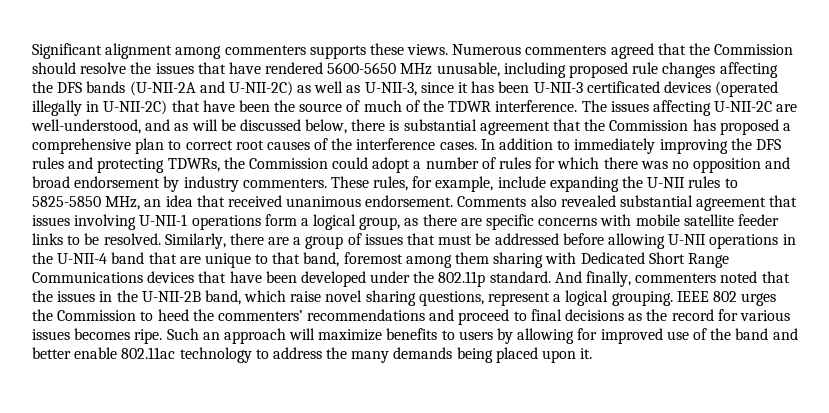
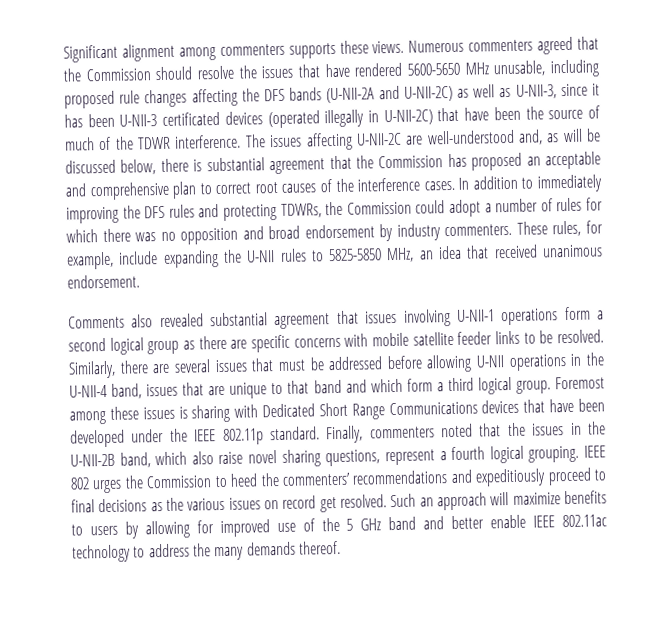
- The issues affecting U-NII-2C are well-understood, and as will be discussed below, there is substantial agreement that the Commission has proposed a comprehensive plan to correct root causes of the interference cases.
+ The issues affecting U-NII-2C are well-understood and, as will be discussed below, there is substantial agreement that the Commission has proposed an acceptable and comprehensive plan to correct root causes of the interference cases.
- These rules, for example, include expanding the U-NII rules to 5825-5850 MHz, an idea that received unanimous endorsement. Comments also revealed substantial agreement that issues involving U-NII-1 operations form a logical group, as there are specific concerns with mobile satellite feeder links to be resolved.
+ These rules, for example, include expanding the U-NII rules to 5825-5850 MHz, an idea that received unanimous endorsement.
+ Comments also revealed substantial agreement that issues involving U-NII-1 operations form a second logical group as there are specific concerns with mobile satellite feeder links to be resolved.
- Similarly, there are a group of issues that must be addressed before allowing U-NII operations in the U-NII-4 band that are unique to that band, foremost among them sharing with Dedicated Short Range Communications devices that have been developed under the 802.11p standard.
+ Similarly, there are several issues that must be addressed before allowing U-NII operations in the U-NII-4 band, issues that are unique to that band and which form a third logical group. Foremost among these issues is sharing with Dedicated Short Range Communications devices that have been developed under the IEEE 802.11p standard.
- And finally, commenters noted that the issues in the U-NII-2B band, which raise novel sharing questions, represent a logical grouping.
+ Finally, commenters noted that the issues in the U-NII-2B band, which also raise novel sharing questions, represent a fourth logical grouping.
- IEEE 802 urges the Commission to heed the commenters’ recommendations and proceed to final decisions as the record for various issues becomes ripe.
+ IEEE 802 urges the Commission to heed the commenters’ recommendations and expeditiously proceed to final decisions as the various issues on record get resolved.
- Such an approach will maximize benefits to users by allowing for improved use of the band and better enable 802.11ac technology to address the many demands being placed upon it.
+ Such an approach will maximize benefits to users by allowing for improved use of the 5 GHz band and better enable IEEE 802.11ac technology to address the many demands thereof.

